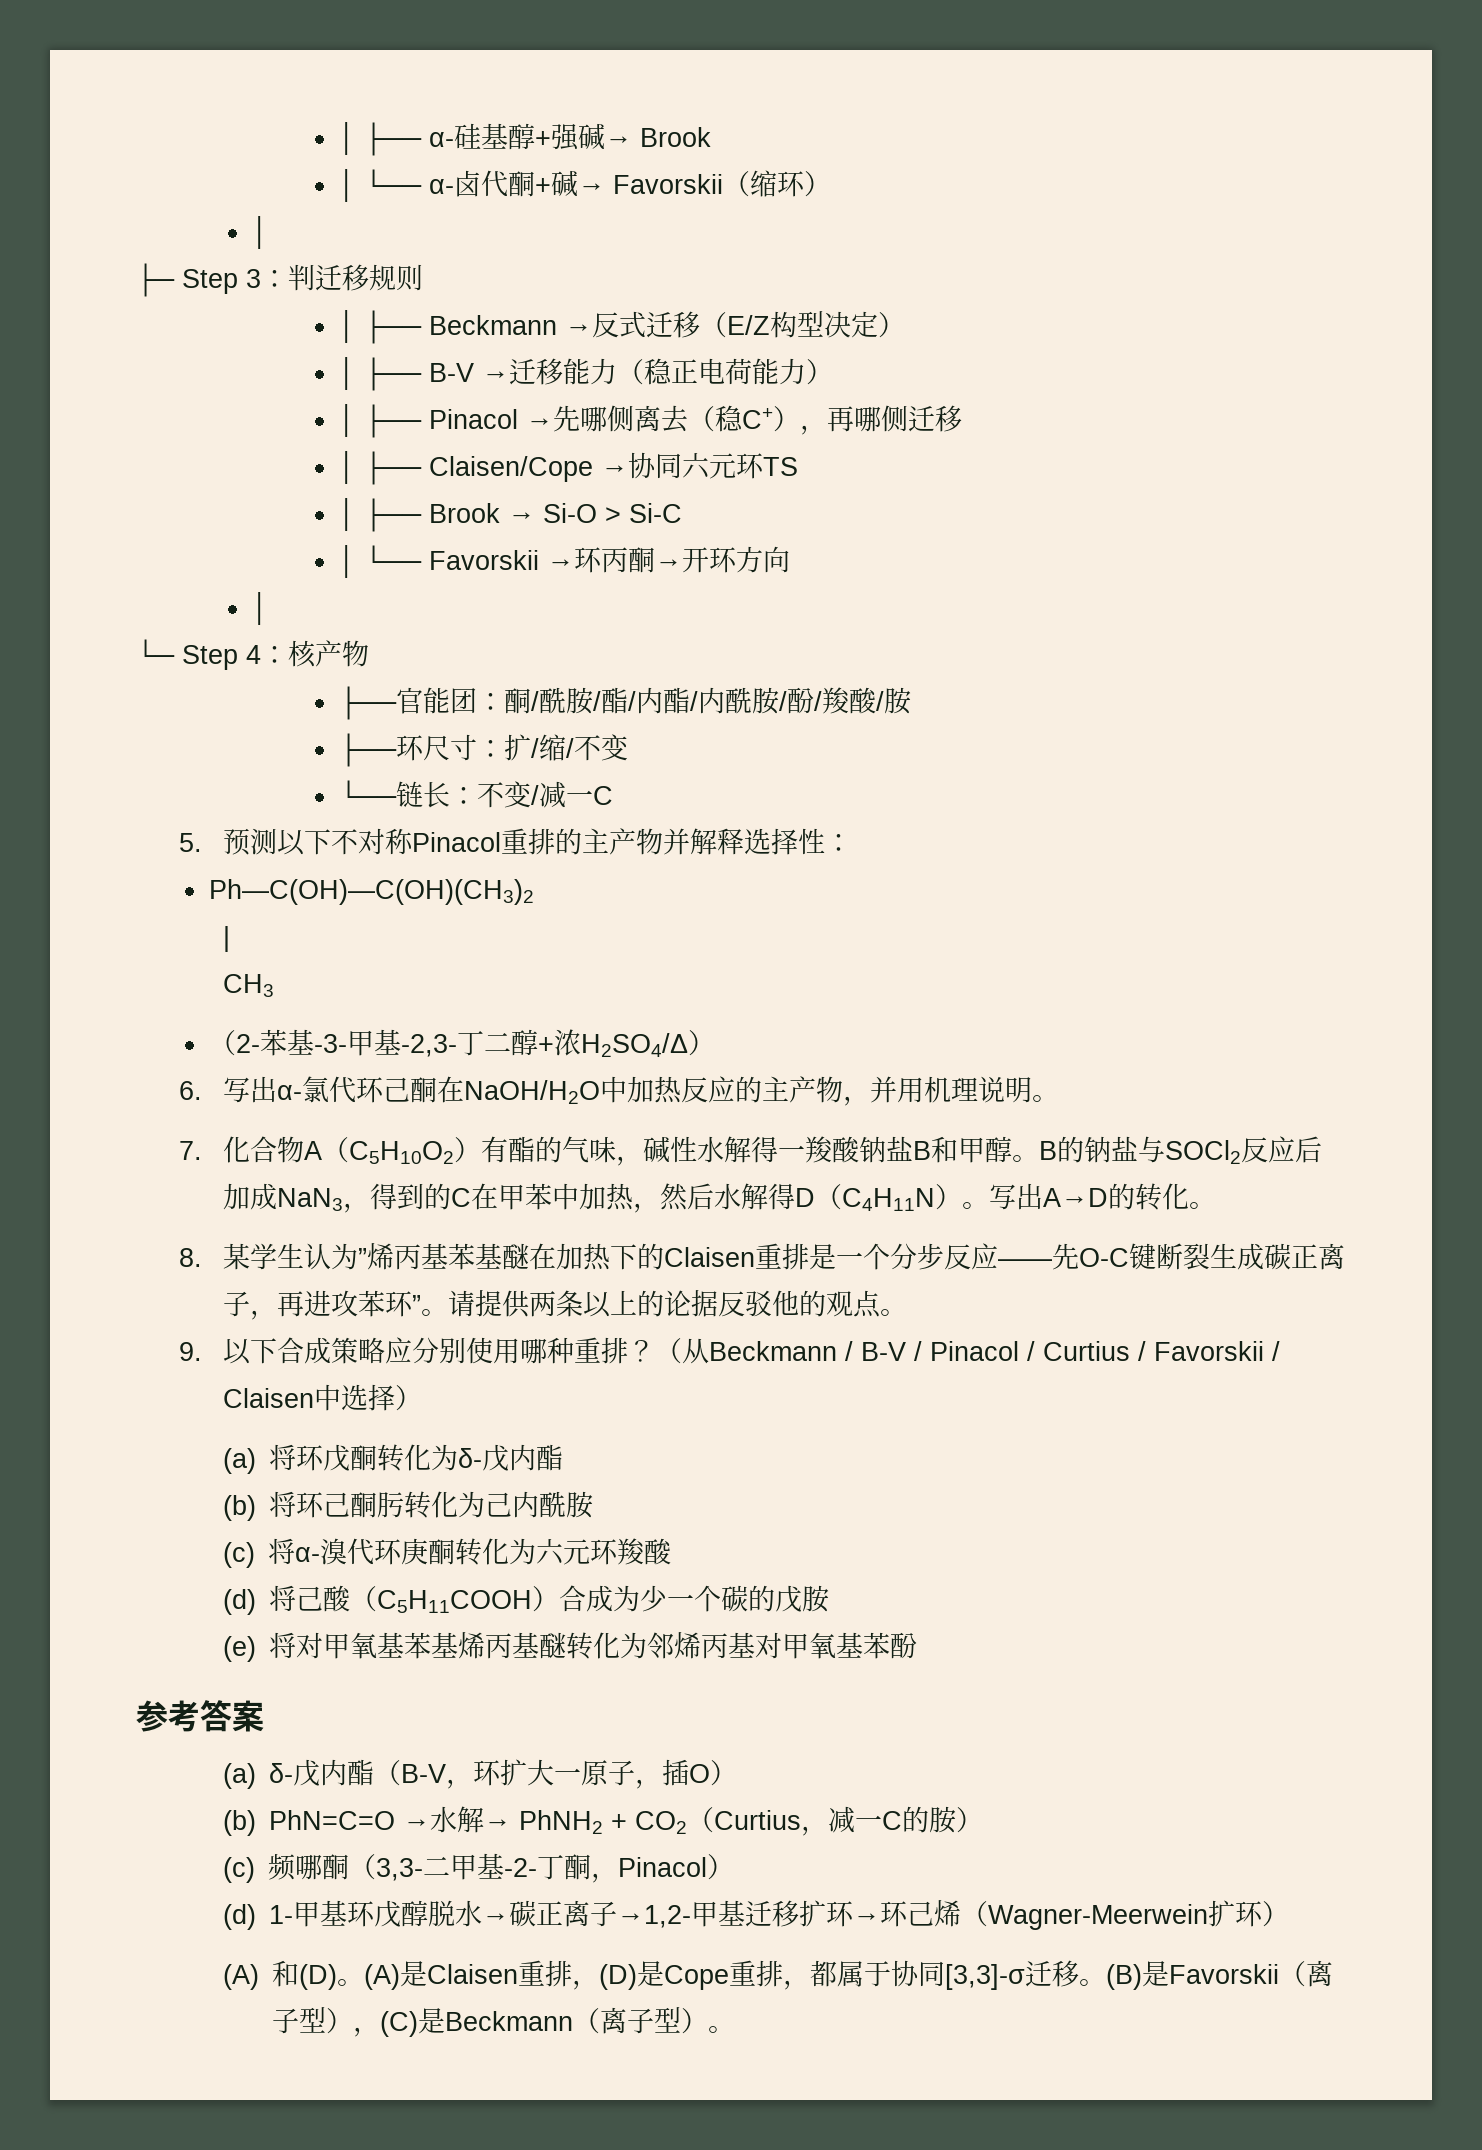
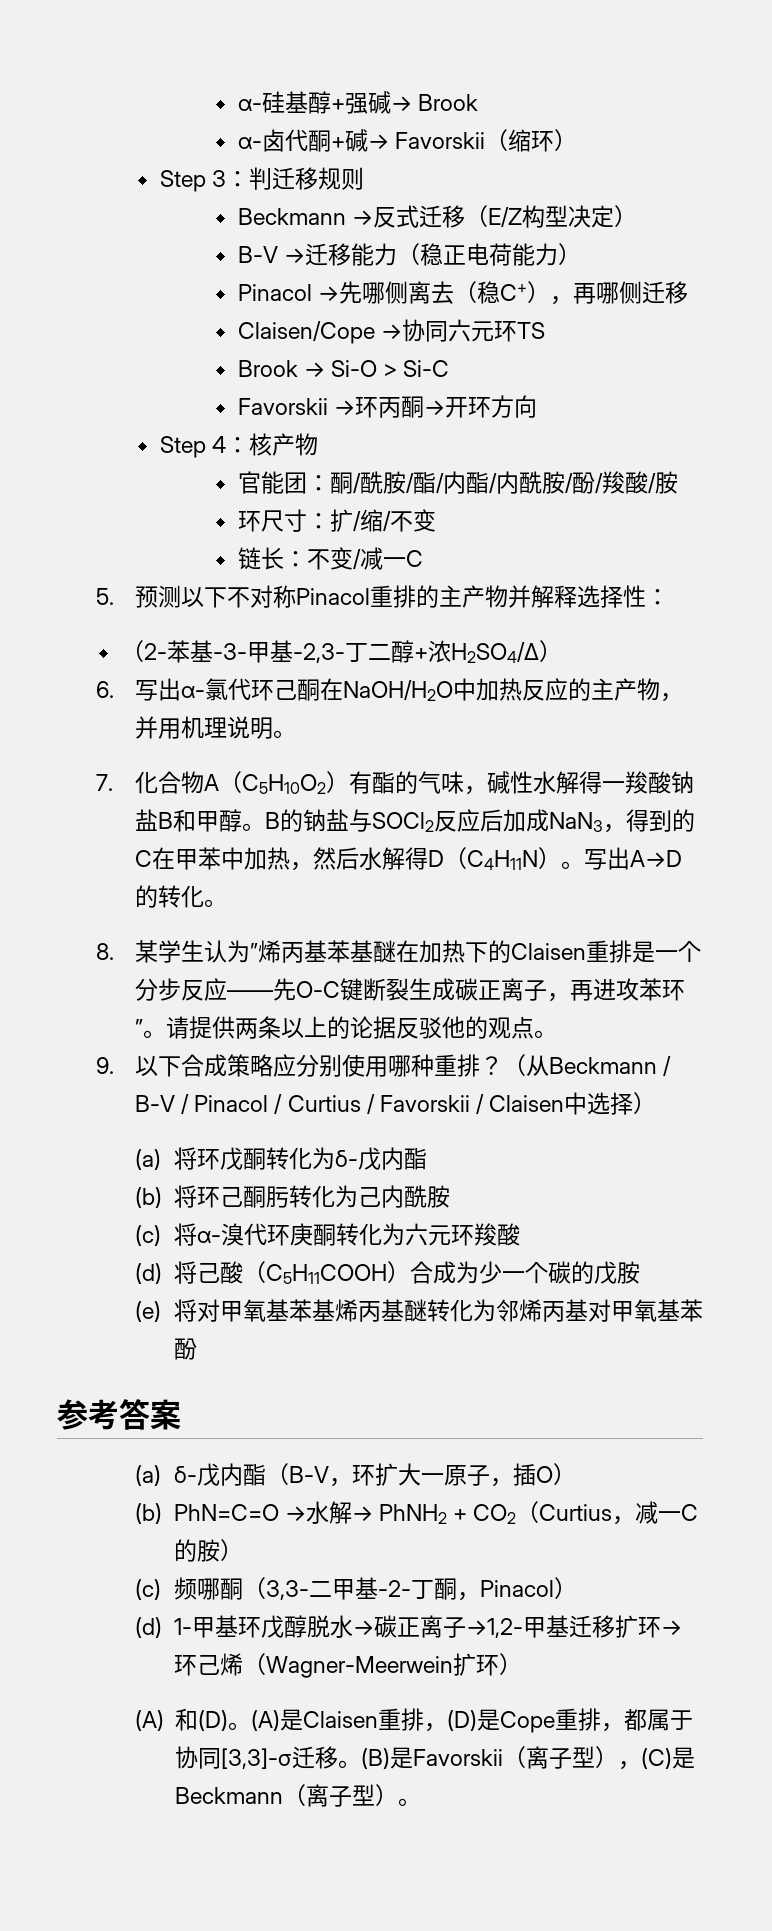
- │ ├── α-硅基醇+强碱→ Brook
+ α-硅基醇+强碱→ Brook
- │ └── α-卤代酮+碱→ Favorskii（缩环）
- │
- ├─ Step 3：判迁移规则
+ α-卤代酮+碱→ Favorskii（缩环）
+ Step 3：判迁移规则
- │ ├── Beckmann →反式迁移（E/Z构型决定）
+ Beckmann →反式迁移（E/Z构型决定）
- │ ├── B-V →迁移能力（稳正电荷能力）
+ B-V →迁移能力（稳正电荷能力）
- │ ├── Pinacol →先哪侧离去（稳C+），再哪侧迁移
+ Pinacol →先哪侧离去（稳C+），再哪侧迁移
- │ ├── Claisen/Cope →协同六元环TS
+ Claisen/Cope →协同六元环TS
- │ ├── Brook → Si-O > Si-C
+ Brook → Si-O > Si-C
- │ └── Favorskii →环丙酮→开环方向
- │
- └─ Step 4：核产物
+ Favorskii →环丙酮→开环方向
+ Step 4：核产物
- ├──官能团：酮/酰胺/酯/内酯/内酰胺/酚/羧酸/胺
+ 官能团：酮/酰胺/酯/内酯/内酰胺/酚/羧酸/胺
- ├──环尺寸：扩/缩/不变
+ 环尺寸：扩/缩/不变
- └──链长：不变/减一C
+ 链长：不变/减一C
- Ph—C(OH)—C(OH)(CH3)2
- |
- CH3

